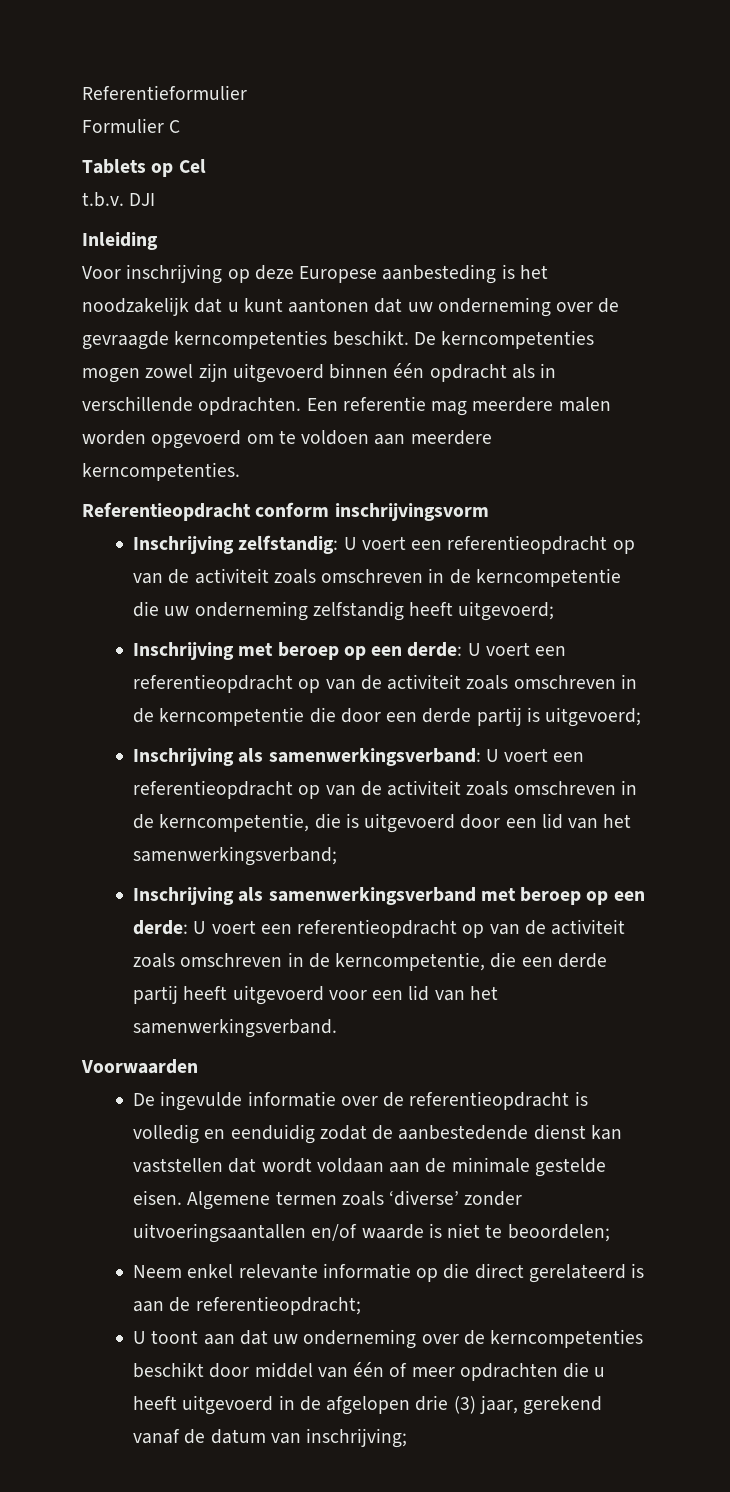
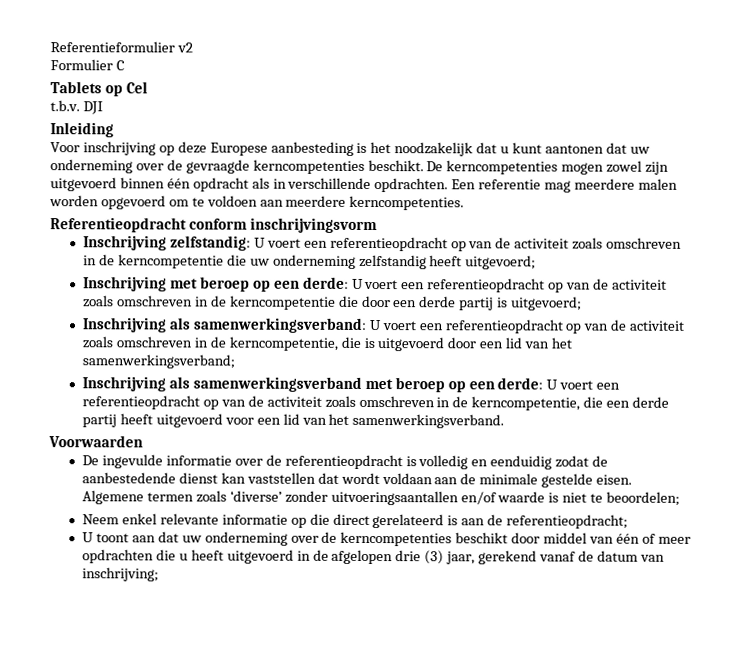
- Referentieformulier
+ Referentieformulier v2

